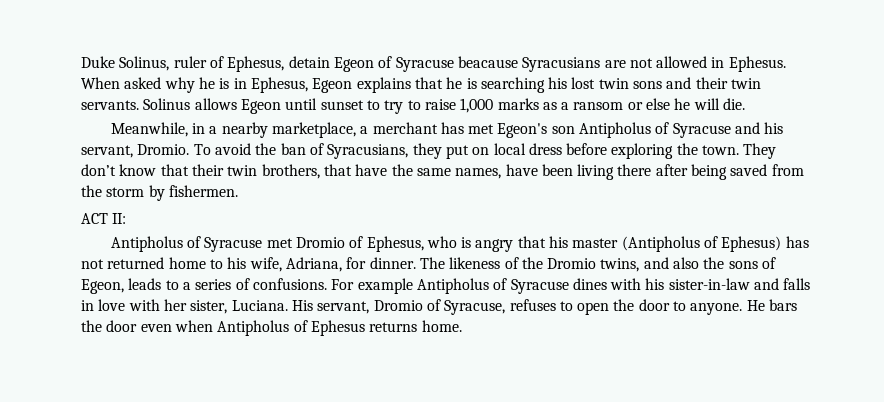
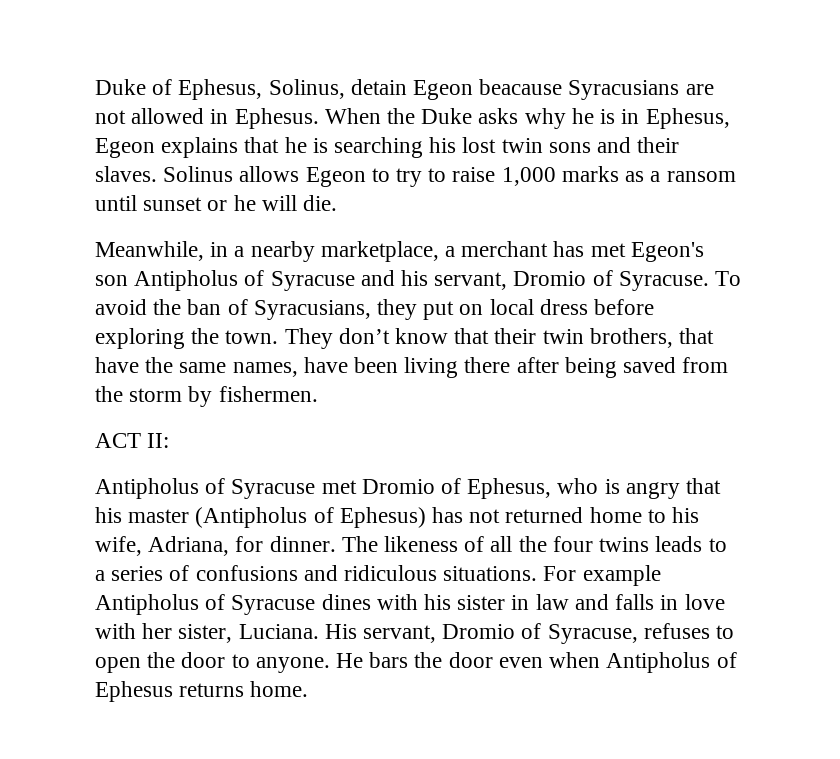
- Duke Solinus, ruler of Ephesus, detain Egeon of Syracuse beacause Syracusians are not allowed in Ephesus.
+ Duke of Ephesus, Solinus, detain Egeon beacause Syracusians are not allowed in Ephesus.
- When asked why he is in Ephesus, Egeon explains that he is searching his lost twin sons and their twin servants.
+ When the Duke asks why he is in Ephesus, Egeon explains that he is searching his lost twin sons and their slaves.
- Solinus allows Egeon until sunset to try to raise 1,000 marks as a ransom or else he will die.
+ Solinus allows Egeon to try to raise 1,000 marks as a ransom until sunset or he will die.
- Meanwhile, in a nearby marketplace, a merchant has met Egeon's son Antipholus of Syracuse and his servant, Dromio.
+ Meanwhile, in a nearby marketplace, a merchant has met Egeon's son Antipholus of Syracuse and his servant, Dromio of Syracuse.
- The likeness of the Dromio twins, and also the sons of Egeon, leads to a series of confusions.
+ The likeness of all the four twins leads to a series of confusions and ridiculous situations.
- For example Antipholus of Syracuse dines with his sister-in-law and falls in love with her sister, Luciana.
+ For example Antipholus of Syracuse dines with his sister in law and falls in love with her sister, Luciana.

